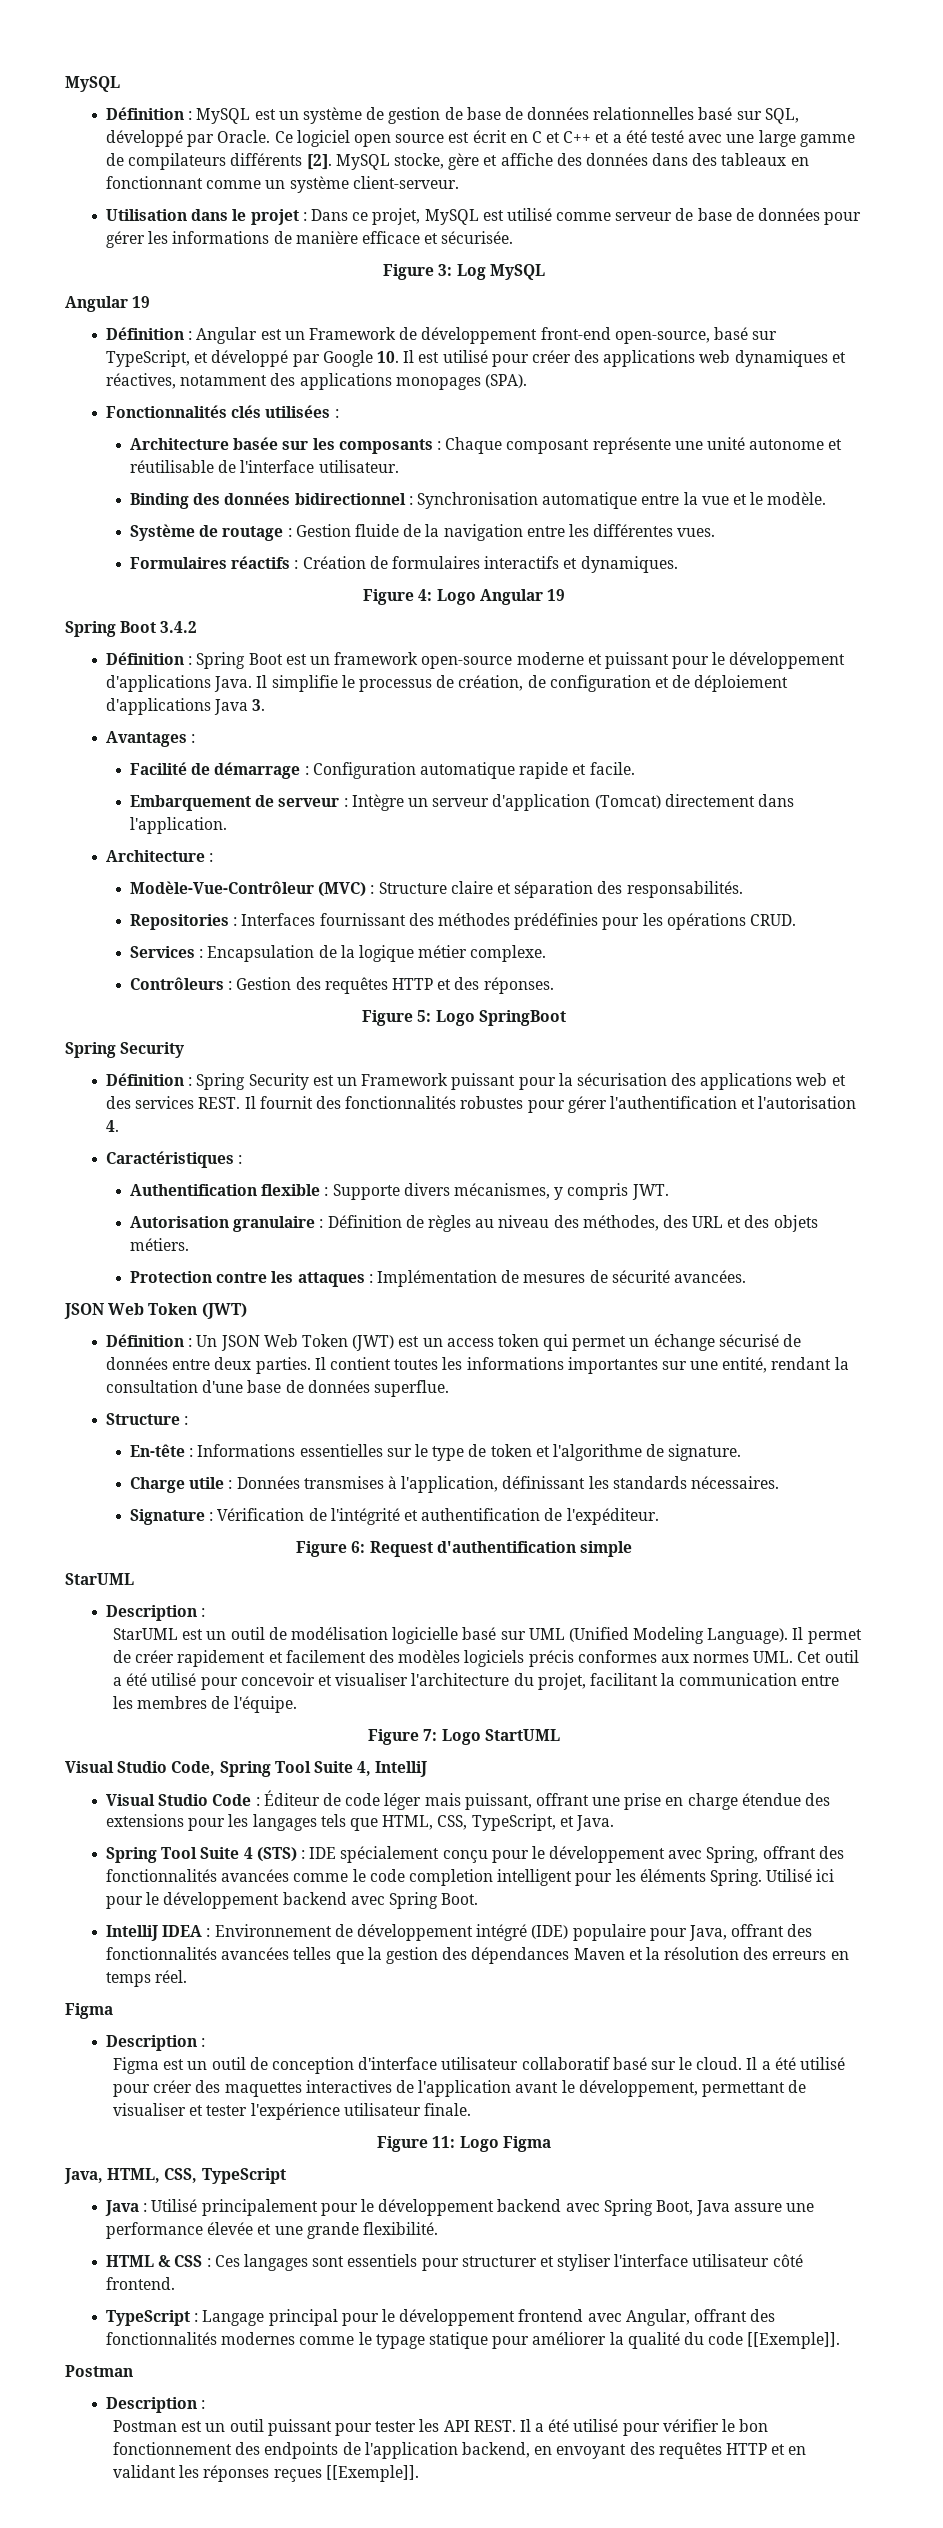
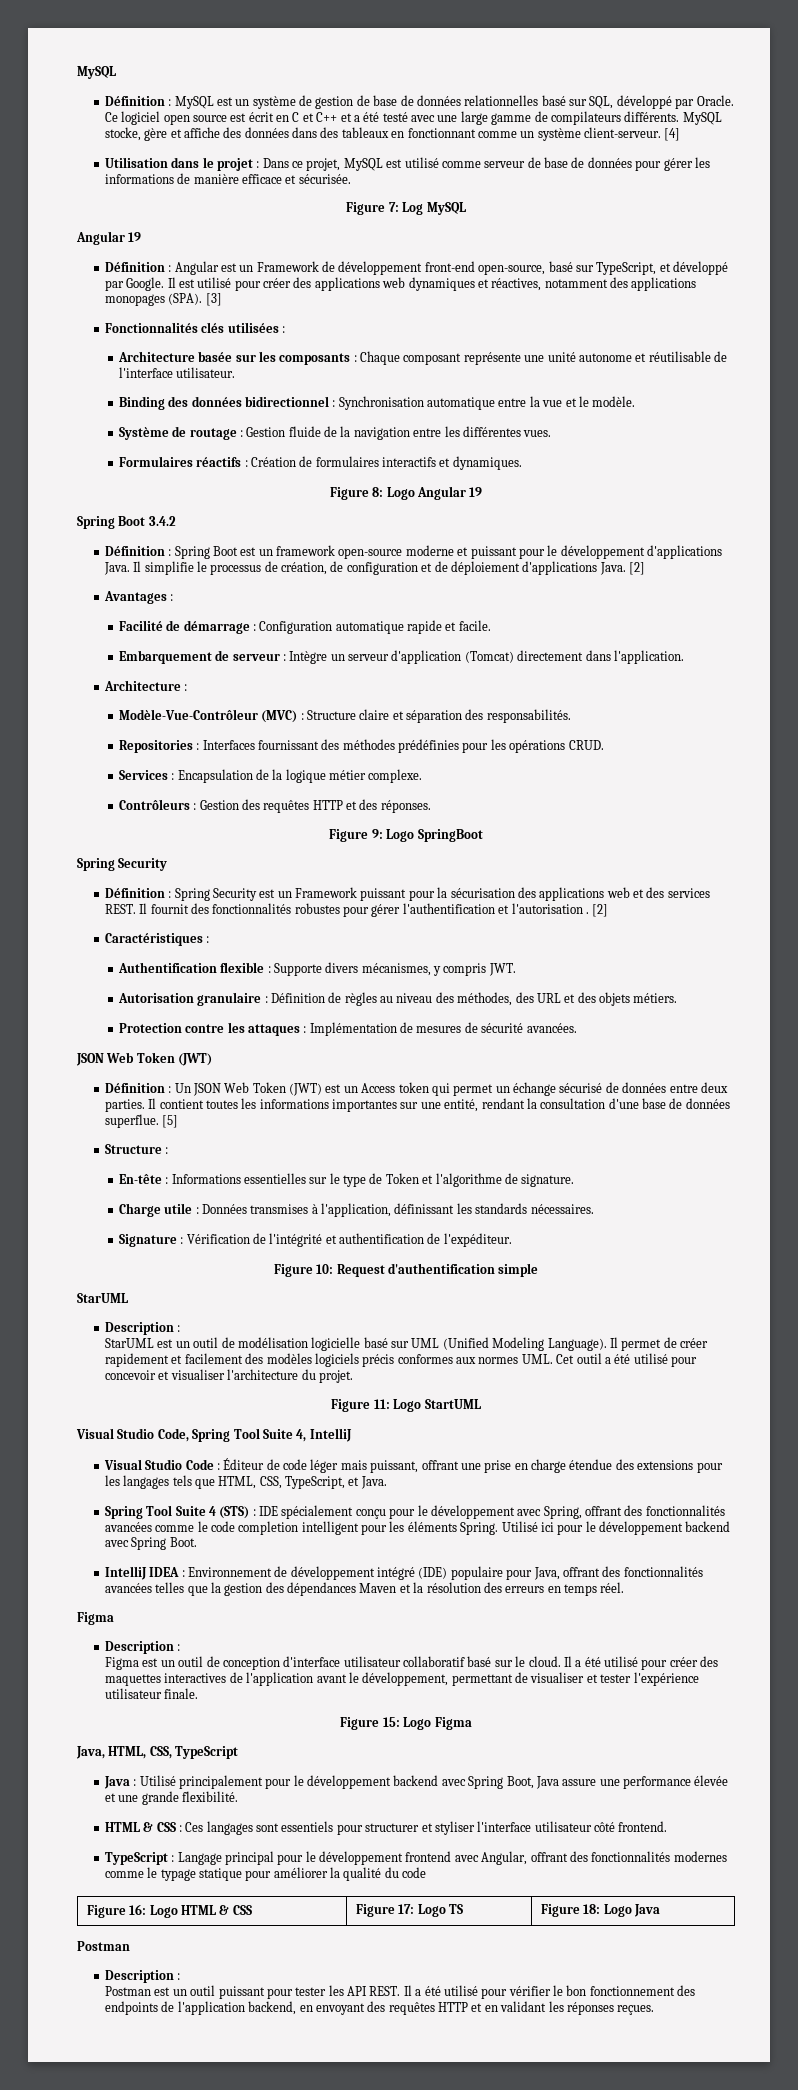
- Ce logiciel open source est écrit en C et C++ et a été testé avec une large gamme de compilateurs différents [2].
+ Ce logiciel open source est écrit en C et C++ et a été testé avec une large gamme de compilateurs différents.
+ [4]
- Figure 3: Log MySQL
+ Figure 7: Log MySQL
- Définition : Angular est un Framework de développement front-end open-source, basé sur TypeScript, et développé par Google 10. Il est utilisé pour créer des applications web dynamiques et réactives, notamment des applications monopages (SPA).
+ Définition : Angular est un Framework de développement front-end open-source, basé sur TypeScript, et développé par Google. Il est utilisé pour créer des applications web dynamiques et réactives, notamment des applications monopages (SPA). [3]
- Figure 4: Logo Angular 19
+ Figure 8: Logo Angular 19
- Il simplifie le processus de création, de configuration et de déploiement d'applications Java 3.
+ Il simplifie le processus de création, de configuration et de déploiement d'applications Java. [2]
- Figure 5: Logo SpringBoot
+ Figure 9: Logo SpringBoot
- Il fournit des fonctionnalités robustes pour gérer l'authentification et l'autorisation 4.
+ Il fournit des fonctionnalités robustes pour gérer l'authentification et l'autorisation . [2]
- Définition : Un JSON Web Token (JWT) est un access token qui permet un échange sécurisé de données entre deux parties.
+ Définition : Un JSON Web Token (JWT) est un Access token qui permet un échange sécurisé de données entre deux parties.
+ [5]
- En-tête : Informations essentielles sur le type de token et l'algorithme de signature.
+ En-tête : Informations essentielles sur le type de Token et l'algorithme de signature.
- Figure 6: Request d'authentification simple
+ Figure 10: Request d'authentification simple
- Il permet de créer rapidement et facilement des modèles logiciels précis conformes aux normes UML. Cet outil a été utilisé pour concevoir et visualiser l'architecture du projet, facilitant la communication entre les membres de l'équipe.
- Figure 7: Logo StartUML
+ Il permet de créer rapidement et facilement des modèles logiciels précis conformes aux normes UML. Cet outil a été utilisé pour concevoir et visualiser l'architecture du projet.
+ Figure 11: Logo StartUML
- Figure 11: Logo Figma
+ Figure 15: Logo Figma
- TypeScript : Langage principal pour le développement frontend avec Angular, offrant des fonctionnalités modernes comme le typage statique pour améliorer la qualité du code [[Exemple]].
+ TypeScript : Langage principal pour le développement frontend avec Angular, offrant des fonctionnalités modernes comme le typage statique pour améliorer la qualité du code
+ Figure 16: Logo HTML & CSS | Figure 17: Logo TS | Figure 18: Logo Java
- Il a été utilisé pour vérifier le bon fonctionnement des endpoints de l'application backend, en envoyant des requêtes HTTP et en validant les réponses reçues [[Exemple]].
+ Il a été utilisé pour vérifier le bon fonctionnement des endpoints de l'application backend, en envoyant des requêtes HTTP et en validant les réponses reçues.

